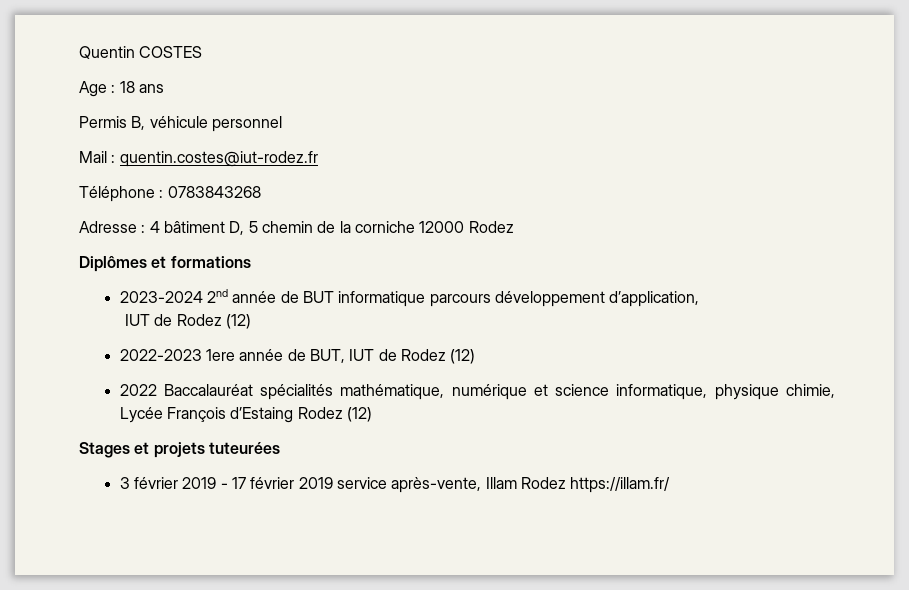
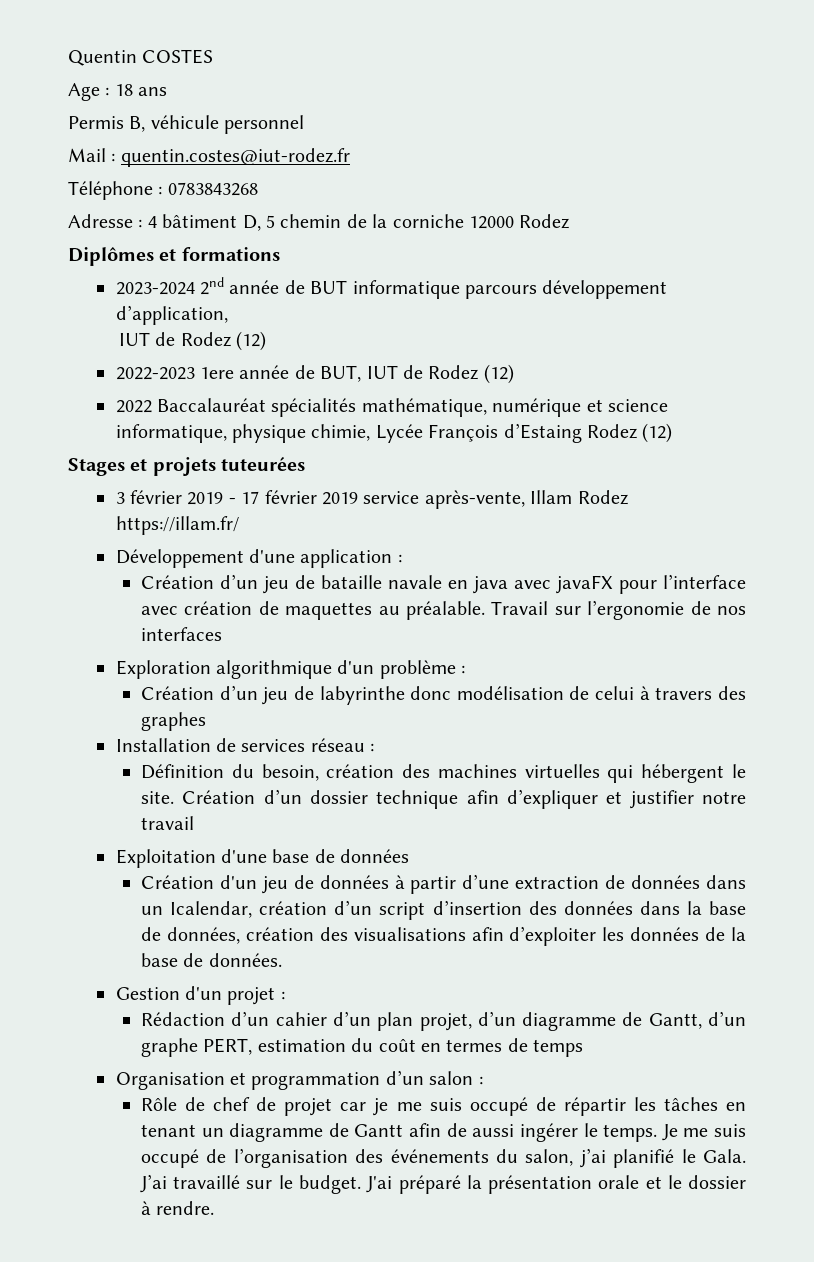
+ Développement d'une application :
+ Création d’un jeu de bataille navale en java avec javaFX pour l’interface avec création de maquettes au préalable. Travail sur l’ergonomie de nos interfaces
+ Exploration algorithmique d'un problème :
+ Création d’un jeu de labyrinthe donc modélisation de celui à travers des graphes
+ Installation de services réseau :
+ Définition du besoin, création des machines virtuelles qui hébergent le site. Création d’un dossier technique afin d’expliquer et justifier notre travail
+ Exploitation d'une base de données
+ Création d'un jeu de données à partir d’une extraction de données dans un Icalendar, création d’un script d’insertion des données dans la base de données, création des visualisations afin d’exploiter les données de la base de données.
+ Gestion d'un projet :
+ Rédaction d’un cahier d’un plan projet, d’un diagramme de Gantt, d’un graphe PERT, estimation du coût en termes de temps
+ Organisation et programmation d’un salon :
+ Rôle de chef de projet car je me suis occupé de répartir les tâches en tenant un diagramme de Gantt afin de aussi ingérer le temps. Je me suis occupé de l’organisation des événements du salon, j’ai planifié le Gala. J’ai travaillé sur le budget. J'ai préparé la présentation orale et le dossier à rendre.

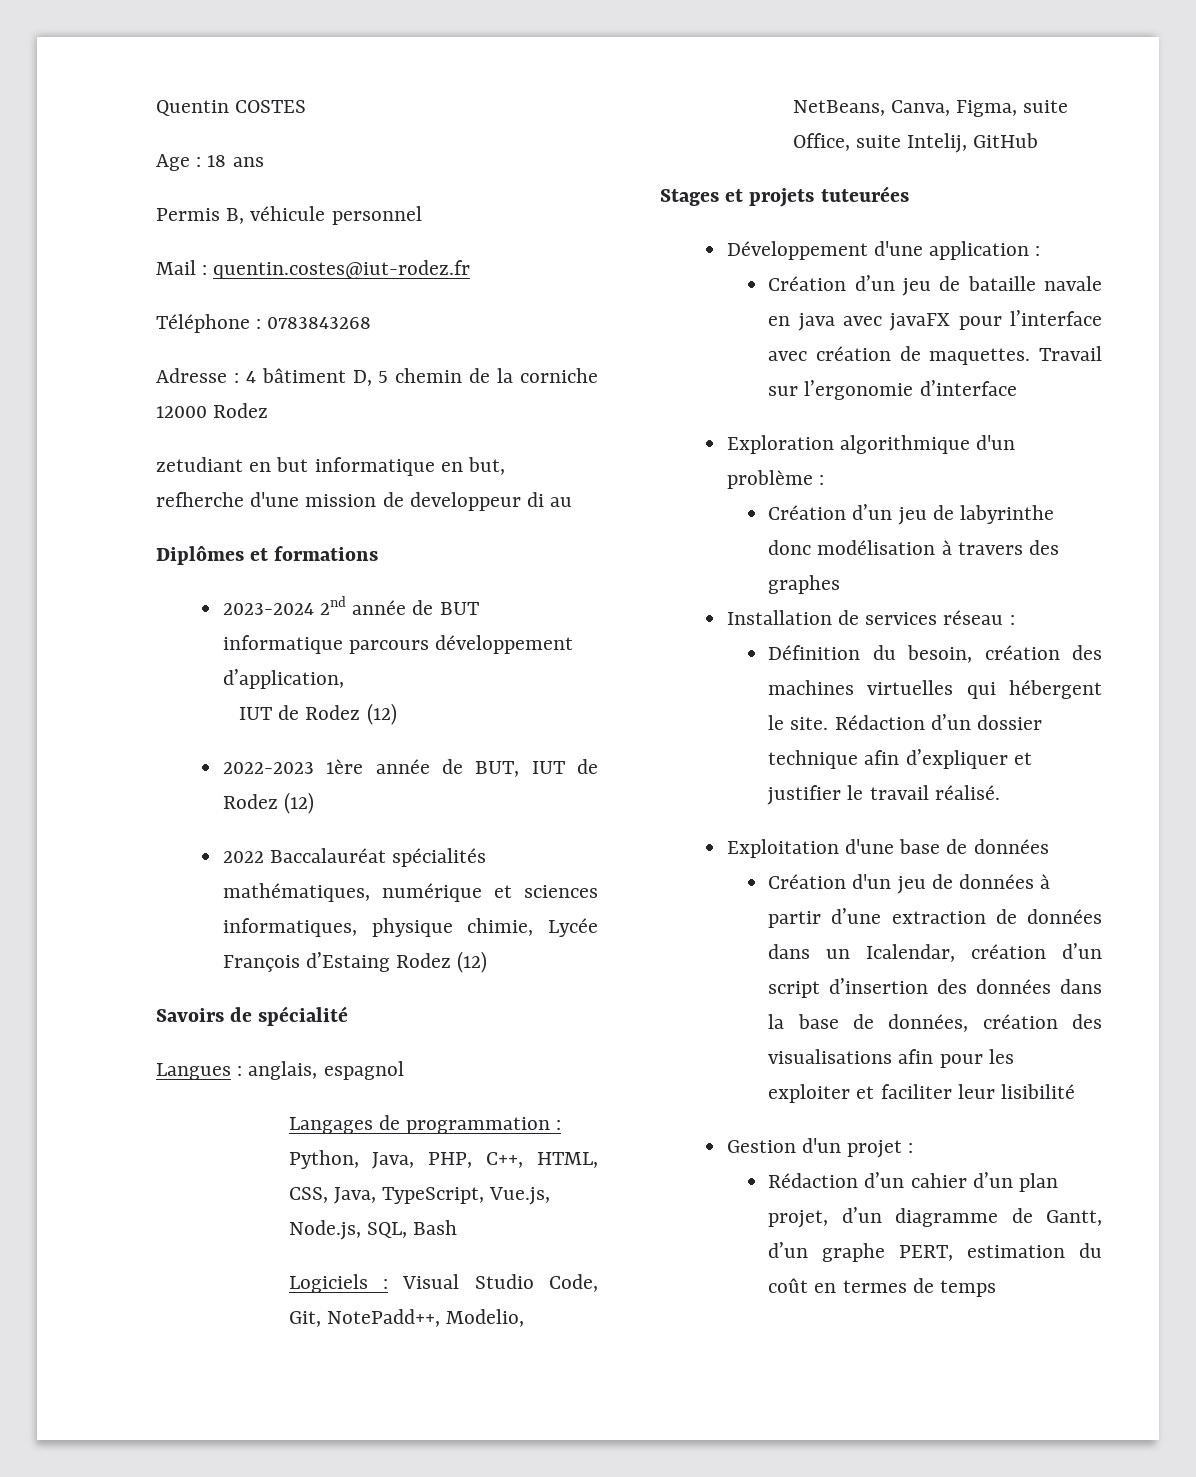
+ zetudiant en but informatique en but, refherche d'une mission de developpeur di au
- 2022-2023 1ere année de BUT, IUT de Rodez (12)
+ 2022-2023 1ère année de BUT, IUT de Rodez (12)
- 2022 Baccalauréat spécialités mathématique, numérique et science informatique, physique chimie, Lycée François d’Estaing Rodez (12)
+ 2022 Baccalauréat spécialités mathématiques, numérique et sciences informatiques, physique chimie, Lycée François d’Estaing Rodez (12)
+ Savoirs de spécialité
+ Langues : anglais, espagnol
+ Langages de programmation : Python, Java, PHP, C++, HTML, CSS, Java, TypeScript, Vue.js, Node.js, SQL, Bash
+ Logiciels : Visual Studio Code, Git, NotePadd++, Modelio, NetBeans, Canva, Figma, suite Office, suite Intelij, GitHub
  Stages et projets tuteurées
- 3 février 2019 - 17 février 2019 service après-vente, Illam Rodez https://illam.fr/
- Création d’un jeu de bataille navale en java avec javaFX pour l’interface avec création de maquettes au préalable. Travail sur l’ergonomie de nos interfaces
+ Création d’un jeu de bataille navale en java avec javaFX pour l’interface avec création de maquettes. Travail sur l’ergonomie d’interface
- Création d’un jeu de labyrinthe donc modélisation de celui à travers des graphes
+ Création d’un jeu de labyrinthe donc modélisation à travers des graphes
- Création d’un dossier technique afin d’expliquer et justifier notre travail
+ Rédaction d’un dossier technique afin d’expliquer et justifier le travail réalisé.
- Création d'un jeu de données à partir d’une extraction de données dans un Icalendar, création d’un script d’insertion des données dans la base de données, création des visualisations afin d’exploiter les données de la base de données.
+ Création d'un jeu de données à partir d’une extraction de données dans un Icalendar, création d’un script d’insertion des données dans la base de données, création des visualisations afin pour les exploiter et faciliter leur lisibilité
- Organisation et programmation d’un salon :
- Rôle de chef de projet car je me suis occupé de répartir les tâches en tenant un diagramme de Gantt afin de aussi ingérer le temps. Je me suis occupé de l’organisation des événements du salon, j’ai planifié le Gala. J’ai travaillé sur le budget. J'ai préparé la présentation orale et le dossier à rendre.

